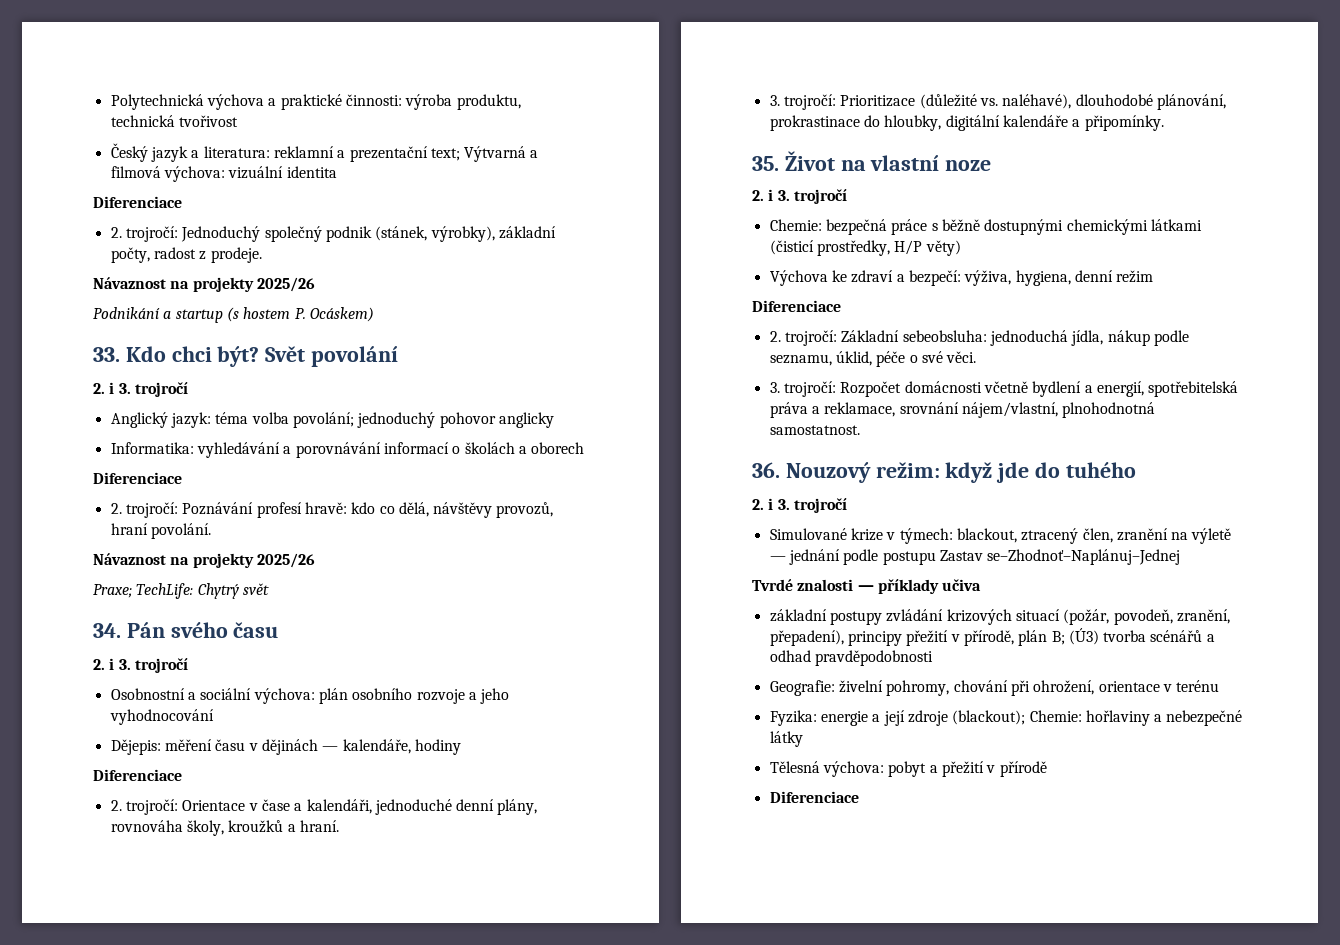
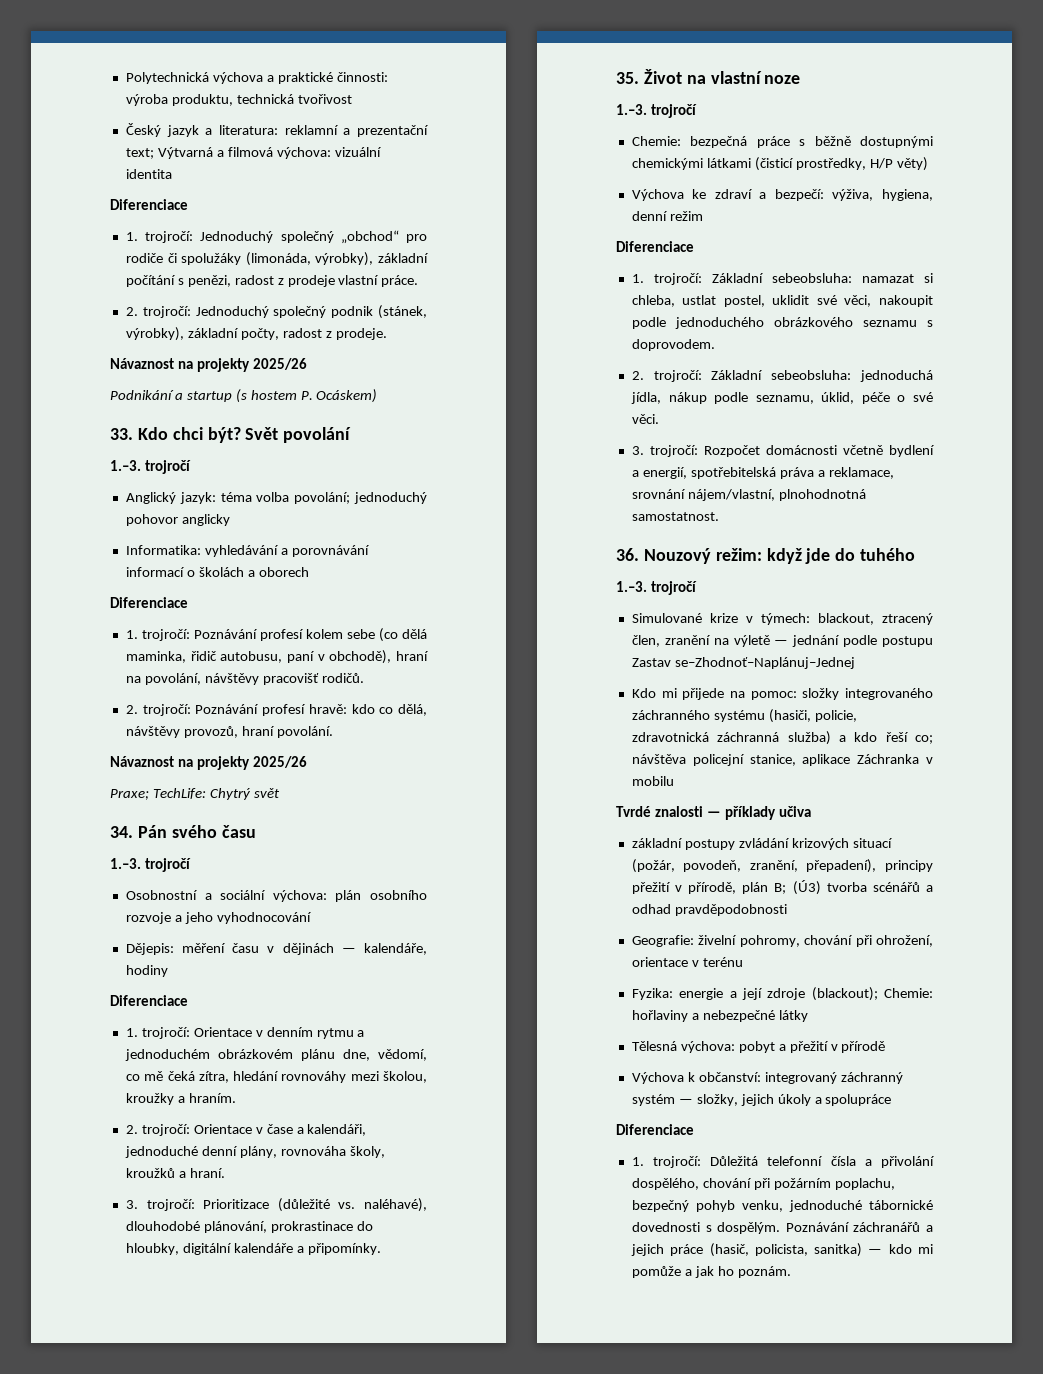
+ 1. trojročí: Jednoduchý společný „obchod“ pro rodiče či spolužáky (limonáda, výrobky), základní počítání s penězi, radost z prodeje vlastní práce.
  Svět povolání
- 2. i 3. trojročí
+ 1.–3. trojročí
+ 1. trojročí: Poznávání profesí kolem sebe (co dělá maminka, řidič autobusu, paní v obchodě), hraní na povolání, návštěvy pracovišť rodičů.
  34. Pán svého času
- 2. i 3. trojročí
+ 1.–3. trojročí
+ 1. trojročí: Orientace v denním rytmu a jednoduchém obrázkovém plánu dne, vědomí, co mě čeká zítra, hledání rovnováhy mezi školou, kroužky a hraním.
  35. Život na vlastní noze
- 2. i 3. trojročí
+ 1.–3. trojročí
+ 1. trojročí: Základní sebeobsluha: namazat si chleba, ustlat postel, uklidit své věci, nakoupit podle jednoduchého obrázkového seznamu s doprovodem.
  36. Nouzový režim: když jde do tuhého
- 2. i 3. trojročí
+ 1.–3. trojročí
+ Kdo mi přijede na pomoc: složky integrovaného záchranného systému (hasiči, policie, zdravotnická záchranná služba) a kdo řeší co; návštěva policejní stanice, aplikace Záchranka v mobilu
  Tělesná výchova: pobyt a přežití v přírodě
+ Výchova k občanství: integrovaný záchranný systém — složky, jejich úkoly a spolupráce
  Diferenciace
+ 1. trojročí: Důležitá telefonní čísla a přivolání dospělého, chování při požárním poplachu, bezpečný pohyb venku, jednoduché tábornické dovednosti s dospělým. Poznávání záchranářů a jejich práce (hasič, policista, sanitka) — kdo mi pomůže a jak ho poznám.

